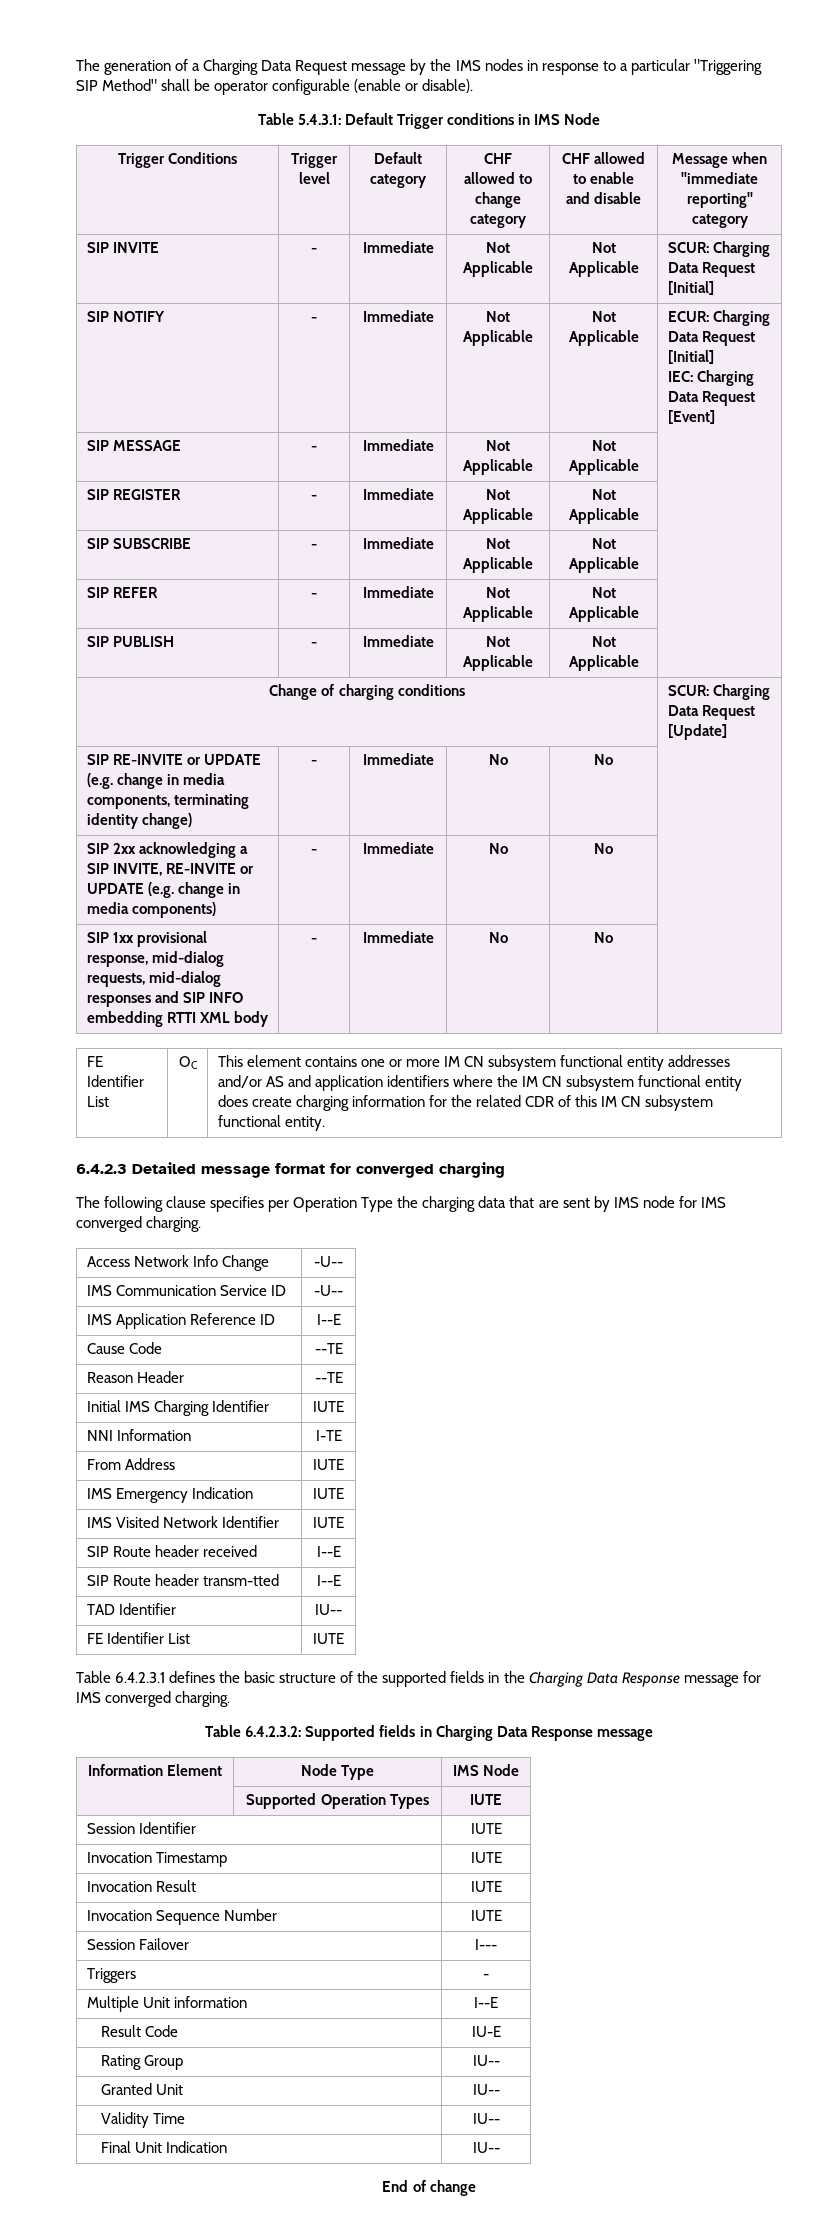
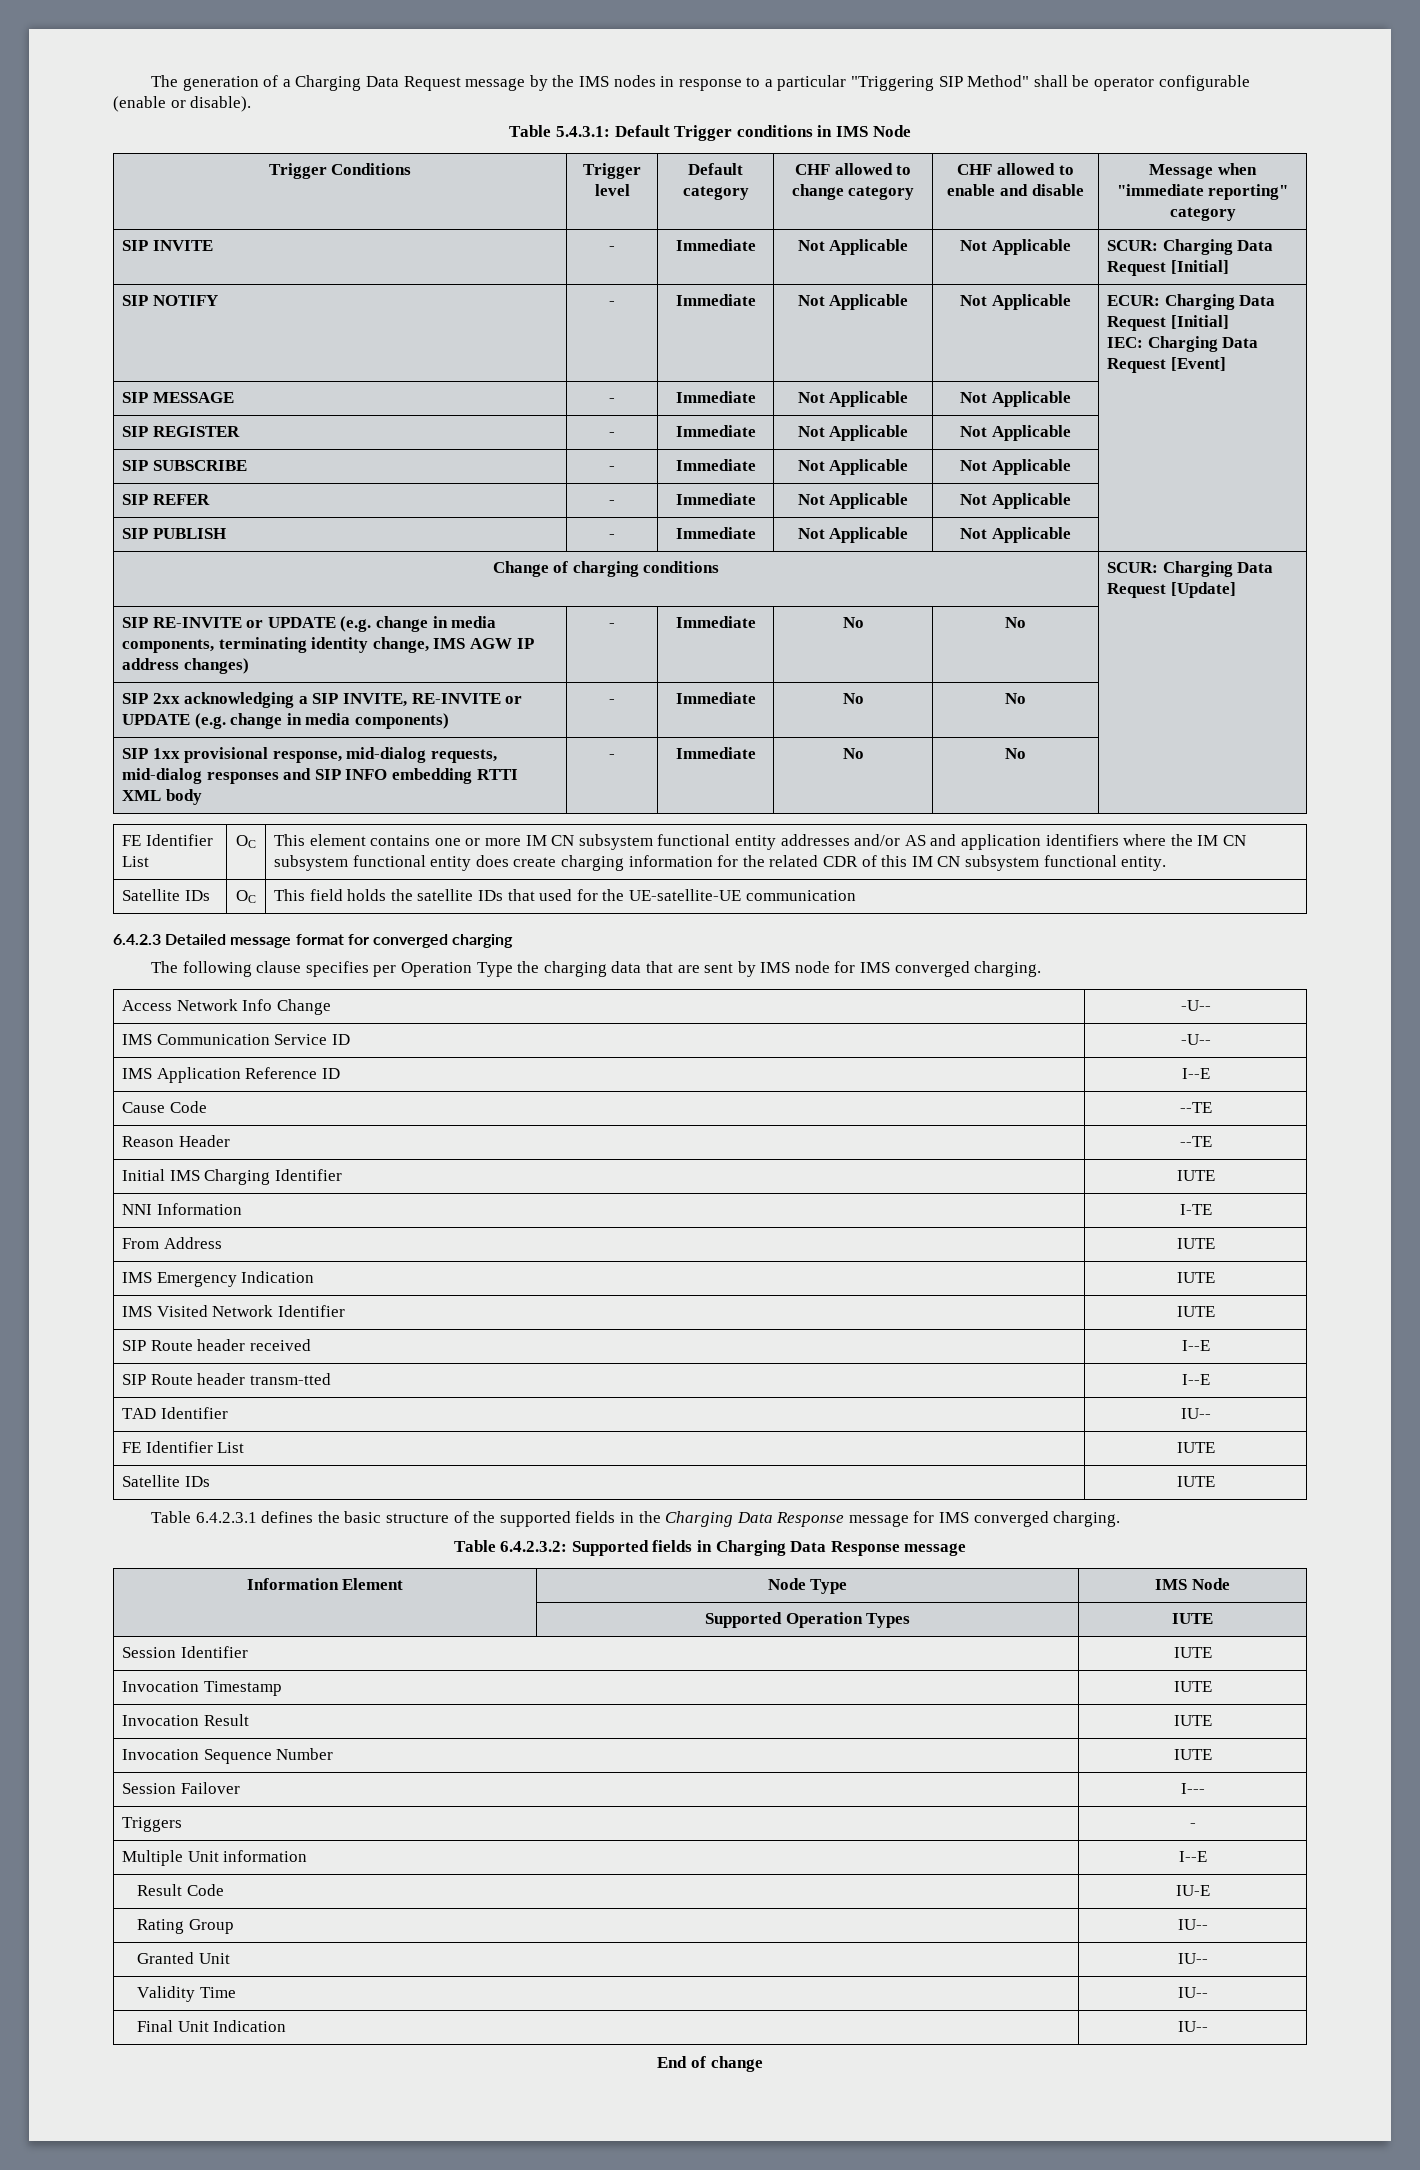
- SIP RE-INVITE or UPDATE (e.g. change in media components, terminating identity change) | - | Immediate | No | No |
+ SIP RE-INVITE or UPDATE (e.g. change in media components, terminating identity change, IMS AGW IP address changes) | - | Immediate | No | No |
+ Satellite IDs | OC | This field holds the satellite IDs that used for the UE-satellite-UE communication
+ Satellite IDs | IUTE

